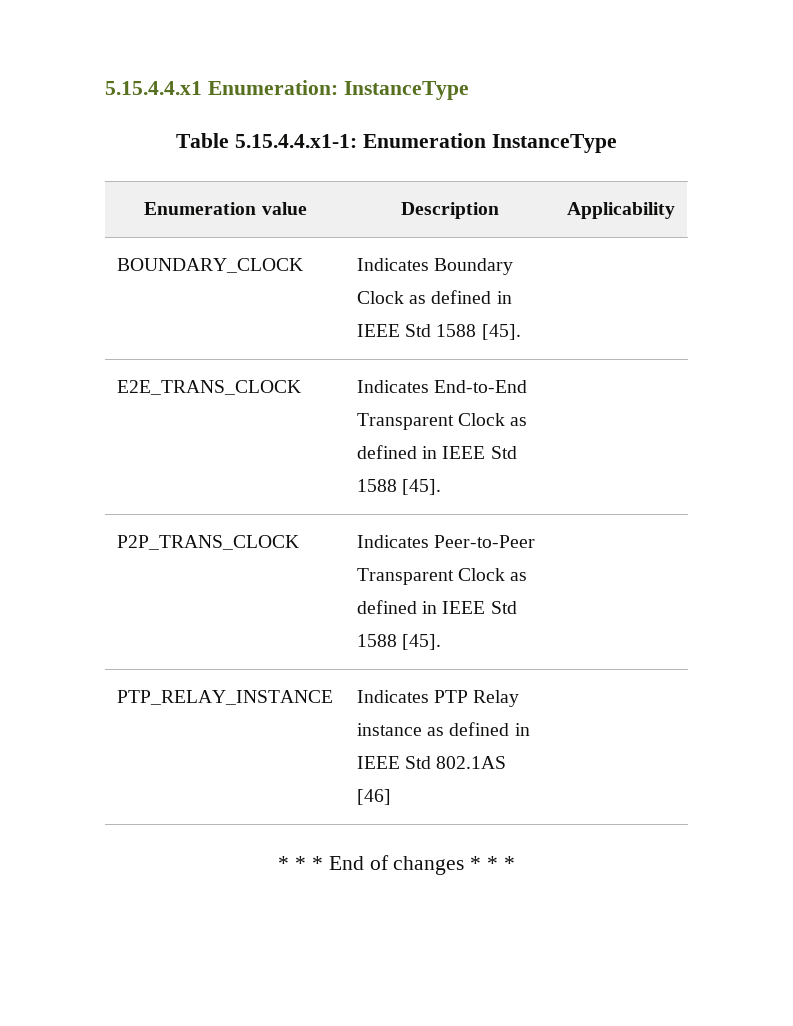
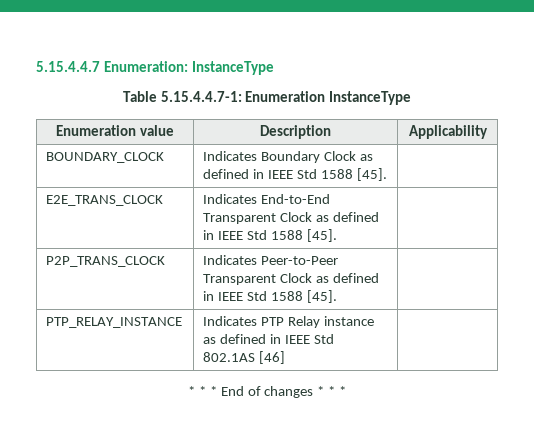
- 5.15.4.4.x1 Enumeration: InstanceType
+ 5.15.4.4.7 Enumeration: InstanceType
- Table 5.15.4.4.x1-1: Enumeration InstanceType
+ Table 5.15.4.4.7-1: Enumeration InstanceType

